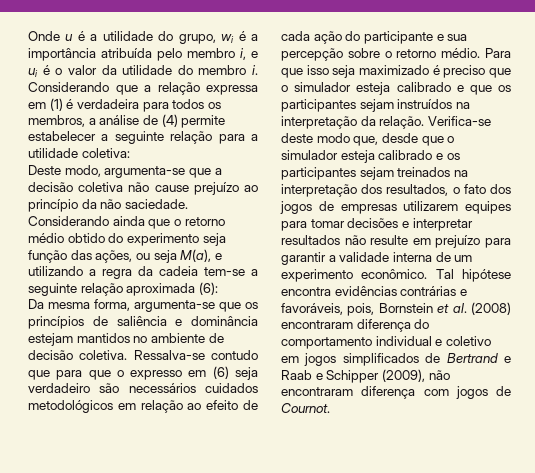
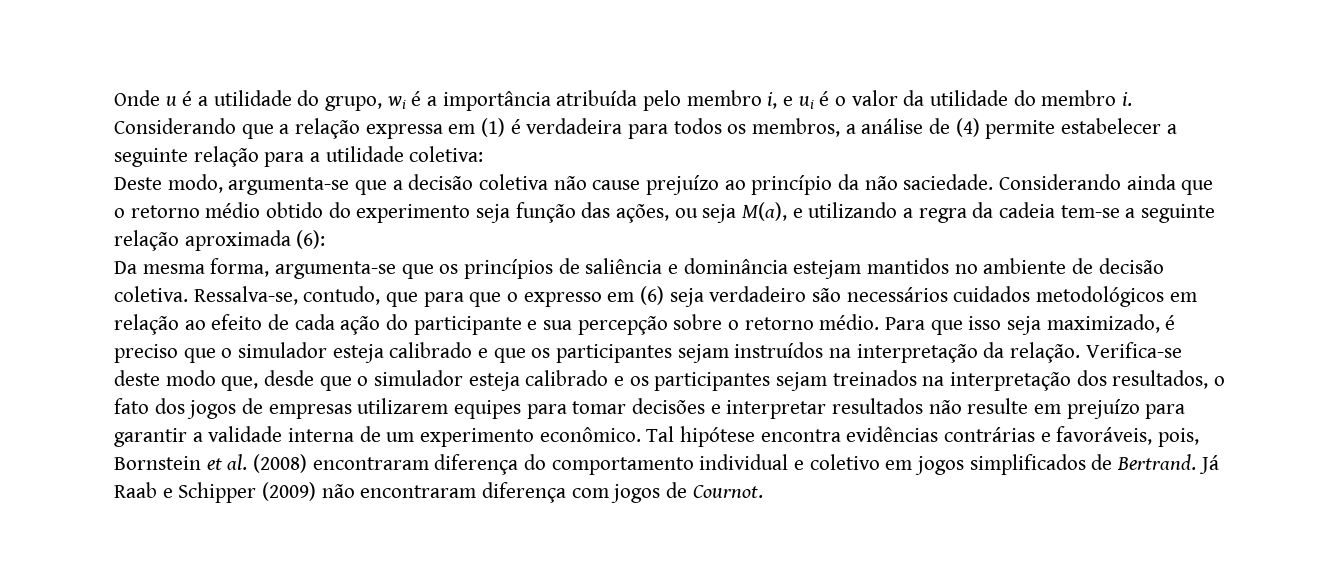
- Ressalva-se contudo que para que o expresso em (6) seja verdadeiro são necessários cuidados metodológicos em relação ao efeito de cada ação do participante e sua percepção sobre o retorno médio.
+ Ressalva-se, contudo, que para que o expresso em (6) seja verdadeiro são necessários cuidados metodológicos em relação ao efeito de cada ação do participante e sua percepção sobre o retorno médio.
- Para que isso seja maximizado é preciso que o simulador esteja calibrado e que os participantes sejam instruídos na interpretação da relação.
+ Para que isso seja maximizado, é preciso que o simulador esteja calibrado e que os participantes sejam instruídos na interpretação da relação.
- Tal hipótese encontra evidências contrárias e favoráveis, pois, Bornstein et al. (2008) encontraram diferença do comportamento individual e coletivo em jogos simplificados de Bertrand e Raab e Schipper (2009), não encontraram diferença com jogos de Cournot.
+ Tal hipótese encontra evidências contrárias e favoráveis, pois, Bornstein et al. (2008) encontraram diferença do comportamento individual e coletivo em jogos simplificados de Bertrand. Já Raab e Schipper (2009) não encontraram diferença com jogos de Cournot.

